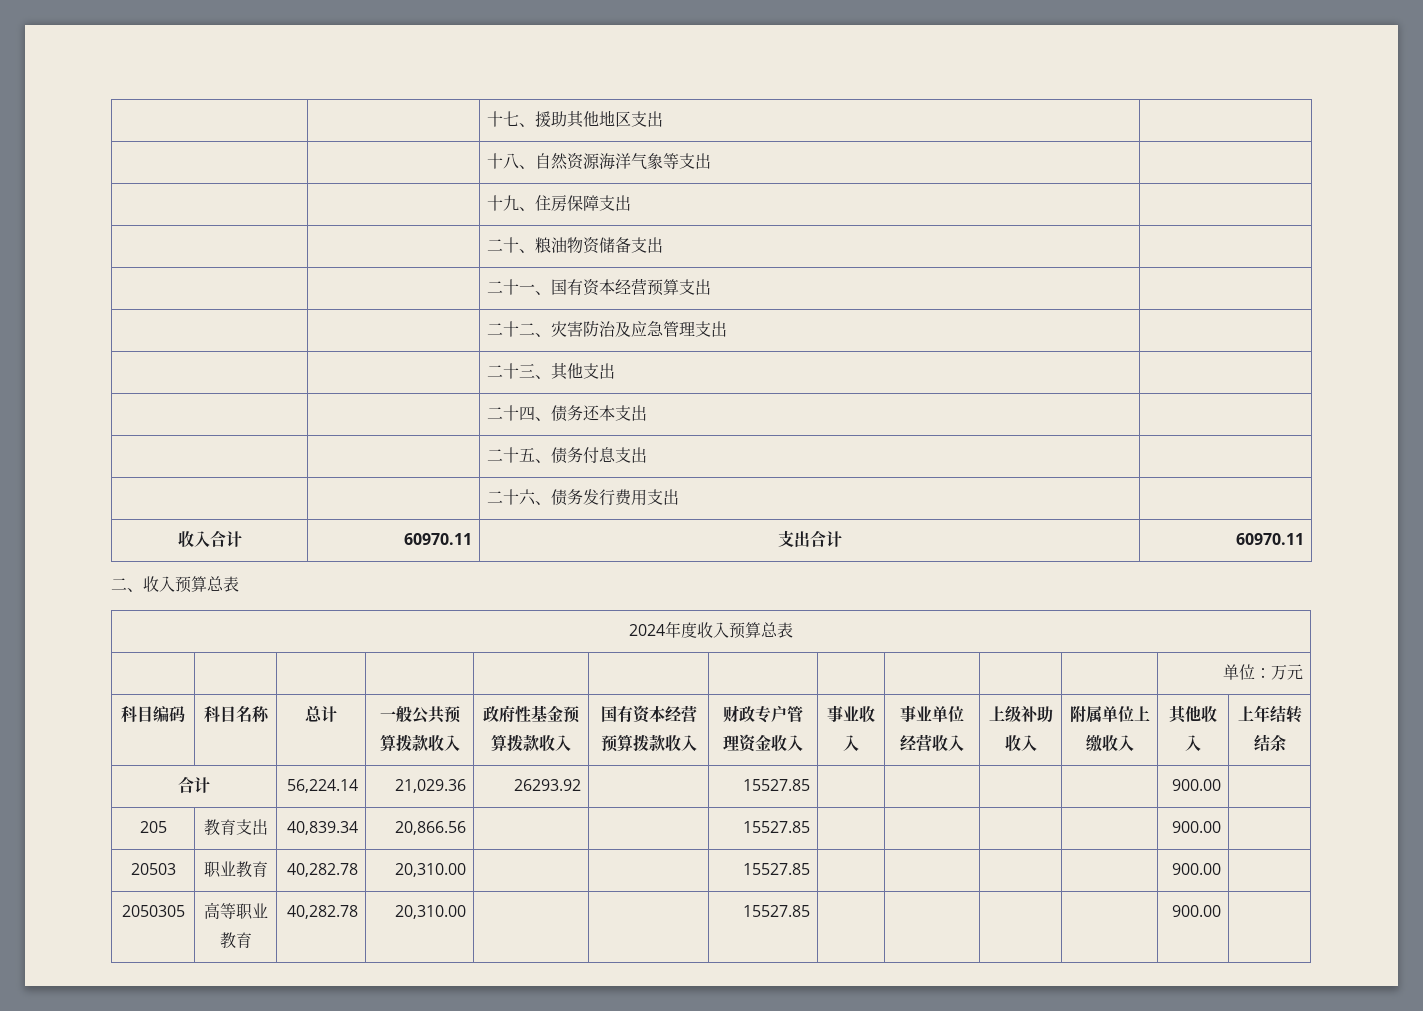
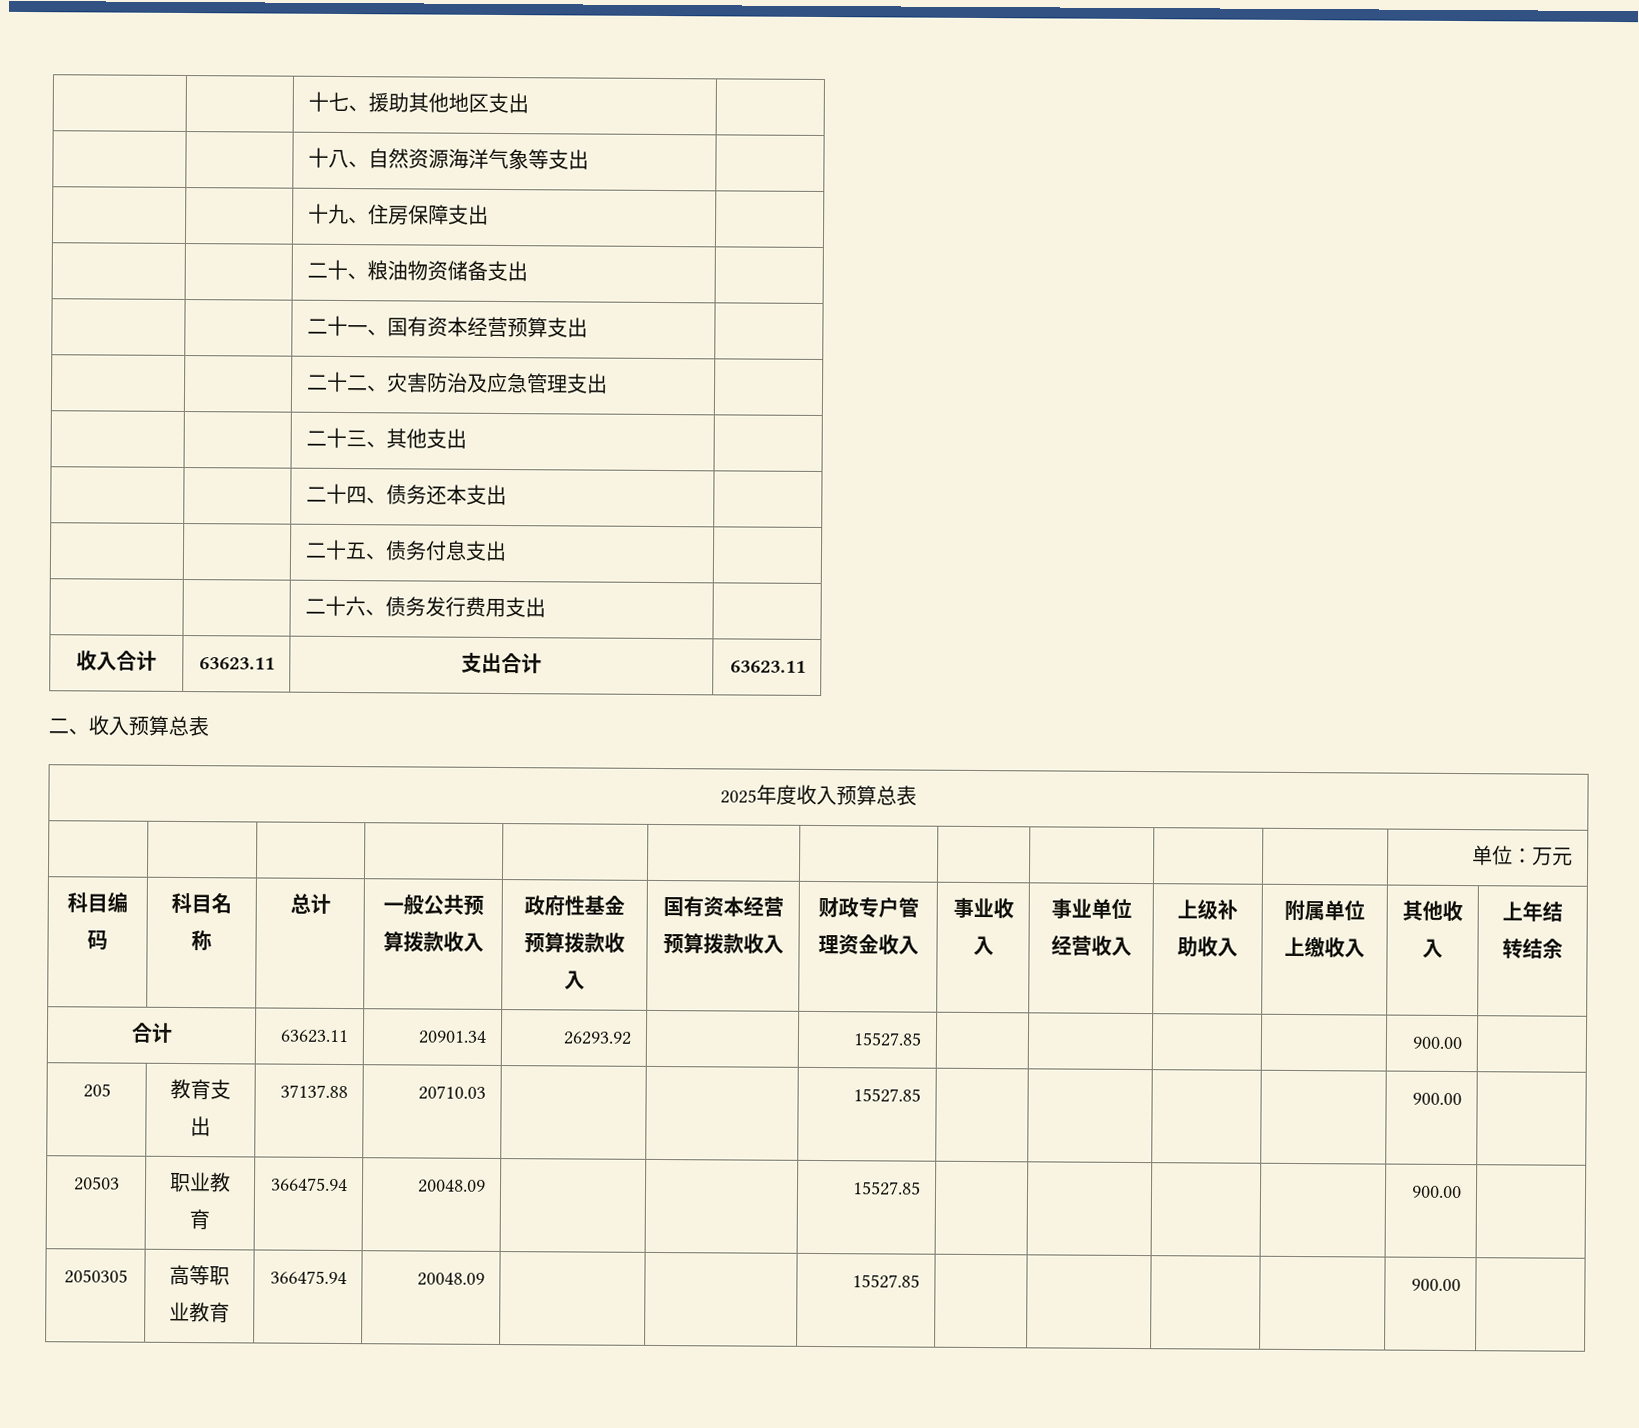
- 收入合计 | 60970.11 | 支出合计 | 60970.11
+ 收入合计 | 63623.11 | 支出合计 | 63623.11
- 2024年度收入预算总表
+ 2025年度收入预算总表
- 合计 | 56,224.14 | 21,029.36 | 26293.92 | | 15527.85 | | | | | 900.00 |
+ 合计 | 63623.11 | 20901.34 | 26293.92 | | 15527.85 | | | | | 900.00 |
- 205 | 教育支出 | 40,839.34 | 20,866.56 | | | 15527.85 | | | | | 900.00 |
+ 205 | 教育支出 | 37137.88 | 20710.03 | | | 15527.85 | | | | | 900.00 |
- 20503 | 职业教育 | 40,282.78 | 20,310.00 | | | 15527.85 | | | | | 900.00 |
+ 20503 | 职业教育 | 366475.94 | 20048.09 | | | 15527.85 | | | | | 900.00 |
- 2050305 | 高等职业教育 | 40,282.78 | 20,310.00 | | | 15527.85 | | | | | 900.00 |
+ 2050305 | 高等职业教育 | 366475.94 | 20048.09 | | | 15527.85 | | | | | 900.00 |

